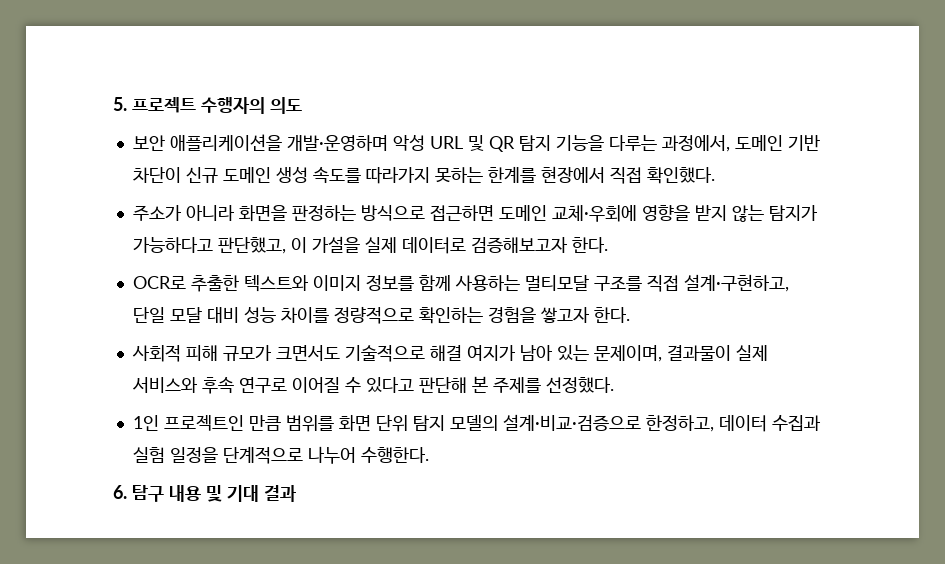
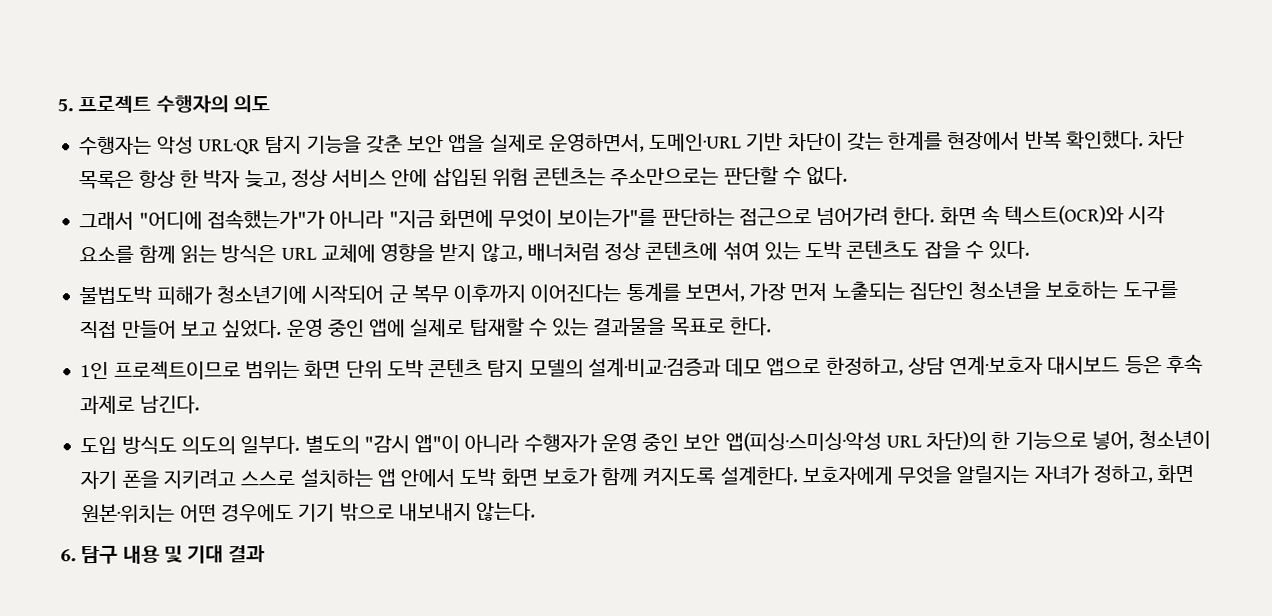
- 보안 애플리케이션을 개발·운영하며 악성 URL 및 QR 탐지 기능을 다루는 과정에서, 도메인 기반 차단이 신규 도메인 생성 속도를 따라가지 못하는 한계를 현장에서 직접 확인했다.
- 주소가 아니라 화면을 판정하는 방식으로 접근하면 도메인 교체·우회에 영향을 받지 않는 탐지가 가능하다고 판단했고, 이 가설을 실제 데이터로 검증해보고자 한다.
- OCR로 추출한 텍스트와 이미지 정보를 함께 사용하는 멀티모달 구조를 직접 설계·구현하고, 단일 모달 대비 성능 차이를 정량적으로 확인하는 경험을 쌓고자 한다.
- 사회적 피해 규모가 크면서도 기술적으로 해결 여지가 남아 있는 문제이며, 결과물이 실제 서비스와 후속 연구로 이어질 수 있다고 판단해 본 주제를 선정했다.
- 1인 프로젝트인 만큼 범위를 화면 단위 탐지 모델의 설계·비교·검증으로 한정하고, 데이터 수집과 실험 일정을 단계적으로 나누어 수행한다.
+ 수행자는 악성 URL·QR 탐지 기능을 갖춘 보안 앱을 실제로 운영하면서, 도메인·URL 기반 차단이 갖는 한계를 현장에서 반복 확인했다. 차단 목록은 항상 한 박자 늦고, 정상 서비스 안에 삽입된 위험 콘텐츠는 주소만으로는 판단할 수 없다.
+ 그래서 "어디에 접속했는가"가 아니라 "지금 화면에 무엇이 보이는가"를 판단하는 접근으로 넘어가려 한다. 화면 속 텍스트(OCR)와 시각 요소를 함께 읽는 방식은 URL 교체에 영향을 받지 않고, 배너처럼 정상 콘텐츠에 섞여 있는 도박 콘텐츠도 잡을 수 있다.
+ 불법도박 피해가 청소년기에 시작되어 군 복무 이후까지 이어진다는 통계를 보면서, 가장 먼저 노출되는 집단인 청소년을 보호하는 도구를 직접 만들어 보고 싶었다. 운영 중인 앱에 실제로 탑재할 수 있는 결과물을 목표로 한다.
+ 1인 프로젝트이므로 범위는 화면 단위 도박 콘텐츠 탐지 모델의 설계·비교·검증과 데모 앱으로 한정하고, 상담 연계·보호자 대시보드 등은 후속 과제로 남긴다.
+ 도입 방식도 의도의 일부다. 별도의 "감시 앱"이 아니라 수행자가 운영 중인 보안 앱(피싱·스미싱·악성 URL 차단)의 한 기능으로 넣어, 청소년이 자기 폰을 지키려고 스스로 설치하는 앱 안에서 도박 화면 보호가 함께 켜지도록 설계한다. 보호자에게 무엇을 알릴지는 자녀가 정하고, 화면 원본·위치는 어떤 경우에도 기기 밖으로 내보내지 않는다.

